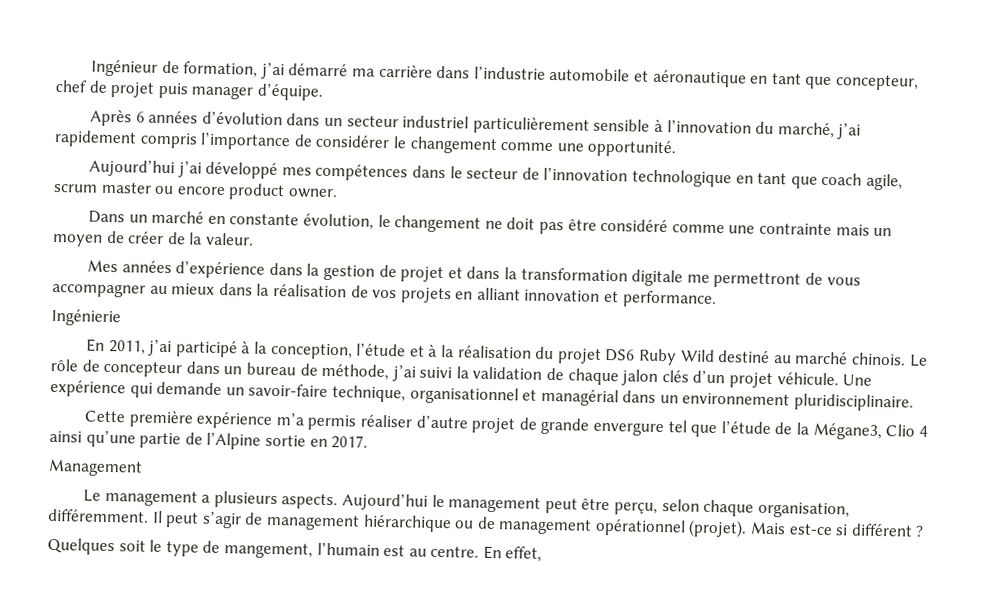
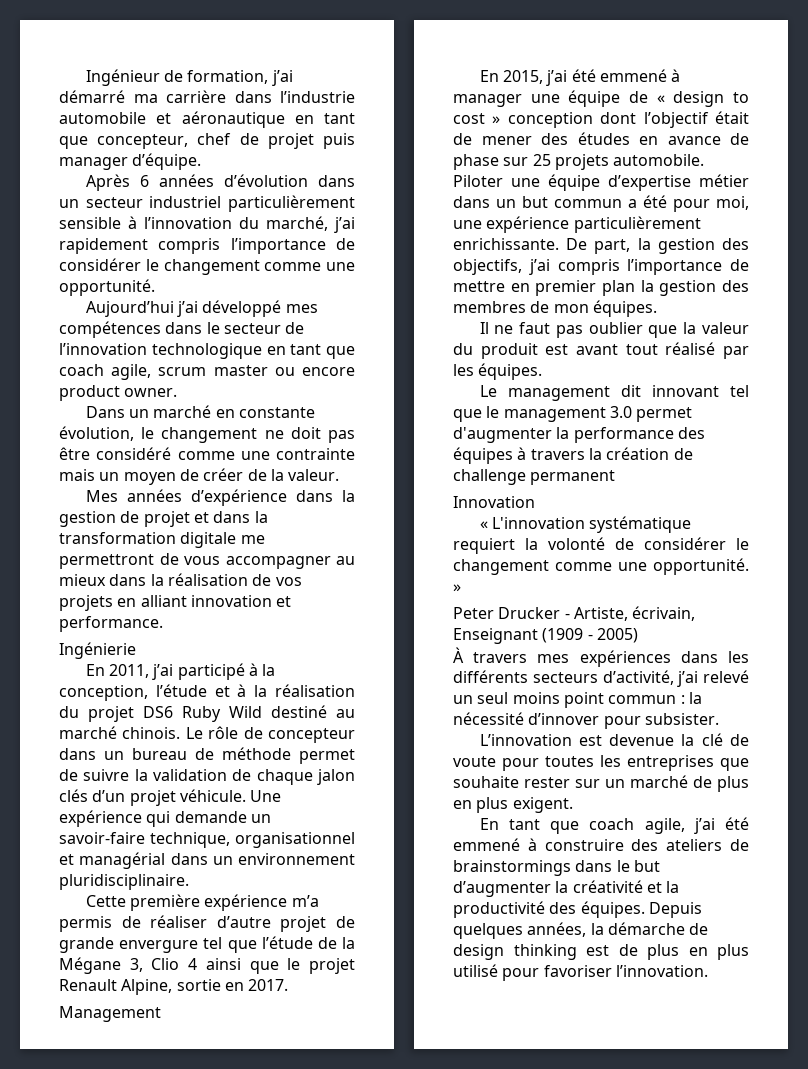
- Le rôle de concepteur dans un bureau de méthode, j’ai suivi la validation de chaque jalon clés d’un projet véhicule.
+ Le rôle de concepteur dans un bureau de méthode permet de suivre la validation de chaque jalon clés d’un projet véhicule.
- Cette première expérience m’a permis réaliser d’autre projet de grande envergure tel que l’étude de la Mégane3, Clio 4 ainsi qu’une partie de l’Alpine sortie en 2017.
+ Cette première expérience m’a permis de réaliser d’autre projet de grande envergure tel que l’étude de la Mégane 3, Clio 4 ainsi que le projet Renault Alpine, sortie en 2017.
- Le management a plusieurs aspects. Aujourd’hui le management peut être perçu, selon chaque organisation, différemment. Il peut s’agir de management hiérarchique ou de management opérationnel (projet). Mais est-ce si différent ?
- Quelques soit le type de mangement, l’humain est au centre. En effet,
+ En 2015, j’ai été emmené à manager une équipe de « design to cost » conception dont l’objectif était de mener des études en avance de phase sur 25 projets automobile. Piloter une équipe d’expertise métier dans un but commun a été pour moi, une expérience particulièrement enrichissante. De part, la gestion des objectifs, j’ai compris l’importance de mettre en premier plan la gestion des membres de mon équipes.
+ Il ne faut pas oublier que la valeur du produit est avant tout réalisé par les équipes.
+ Le management dit innovant tel que le management 3.0 permet d'augmenter la performance des équipes à travers la création de challenge permanent
+ Innovation
+ « L'innovation systématique requiert la volonté de considérer le changement comme une opportunité. »
+ Peter Drucker - Artiste, écrivain, Enseignant (1909 - 2005)
+ À travers mes expériences dans les différents secteurs d’activité, j’ai relevé un seul moins point commun : la nécessité d’innover pour subsister.
+ L’innovation est devenue la clé de voute pour toutes les entreprises que souhaite rester sur un marché de plus en plus exigent.
+ En tant que coach agile, j’ai été emmené à construire des ateliers de brainstormings dans le but d’augmenter la créativité et la productivité des équipes. Depuis quelques années, la démarche de design thinking est de plus en plus utilisé pour favoriser l’innovation.

